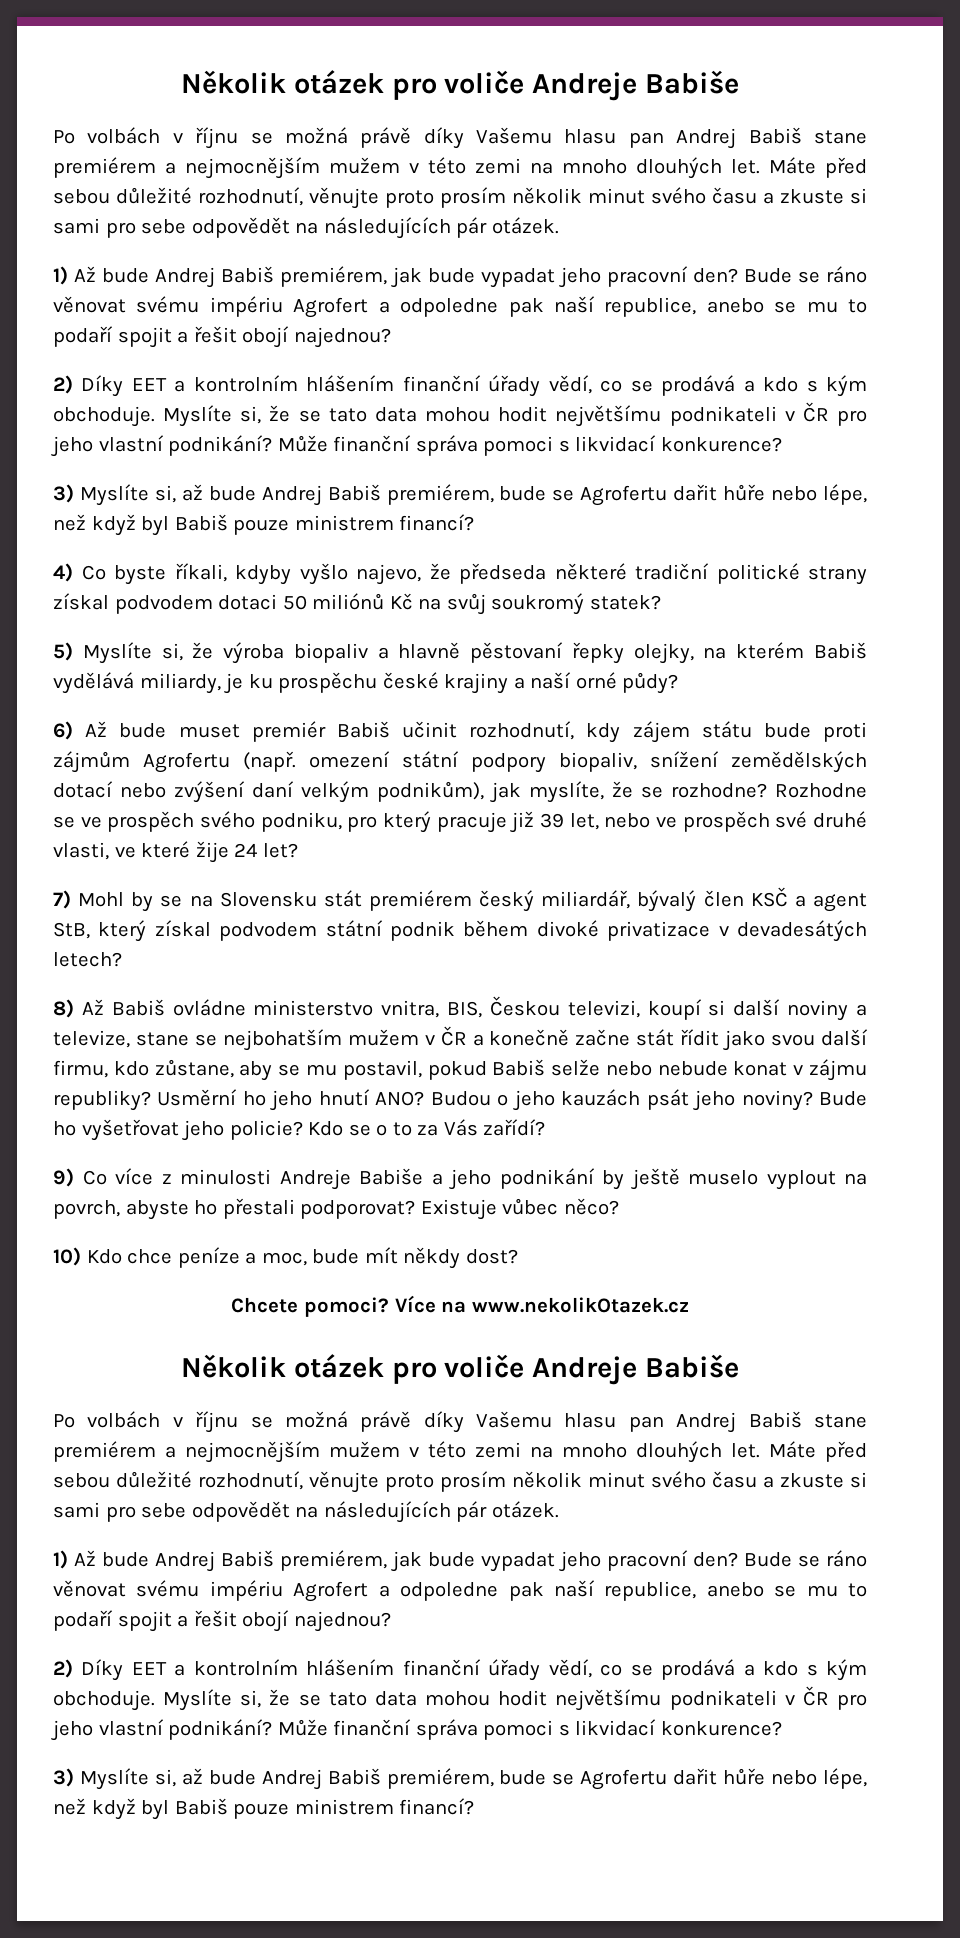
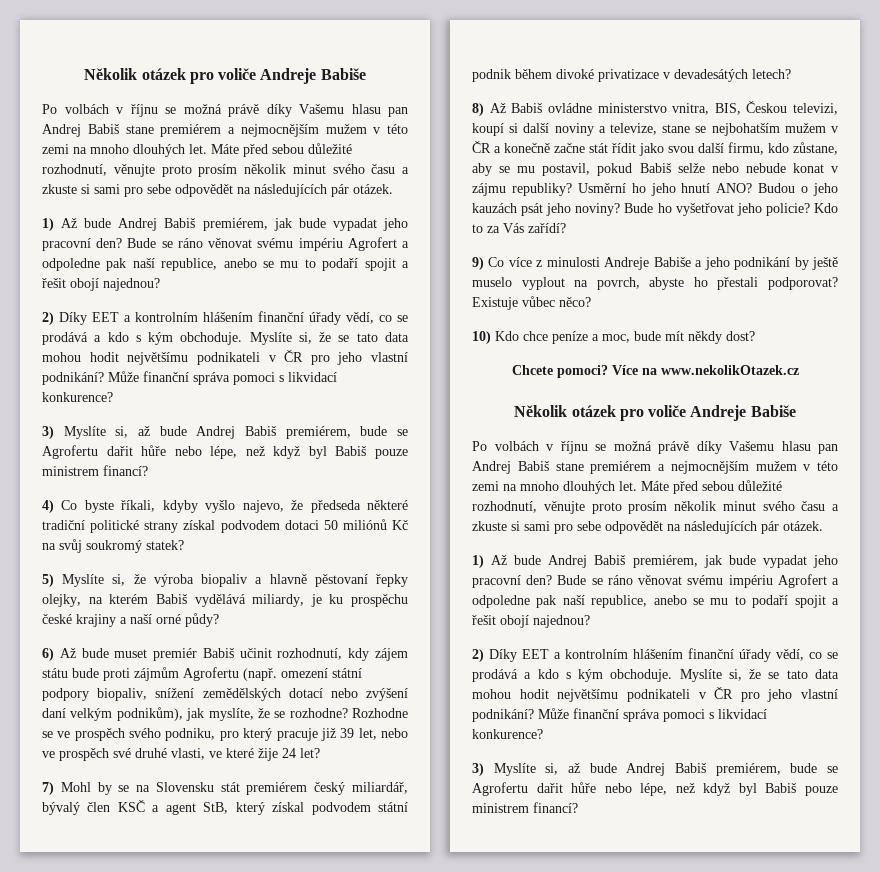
- Kdo se o to za Vás zařídí?
+ Kdo to za Vás zařídí?

